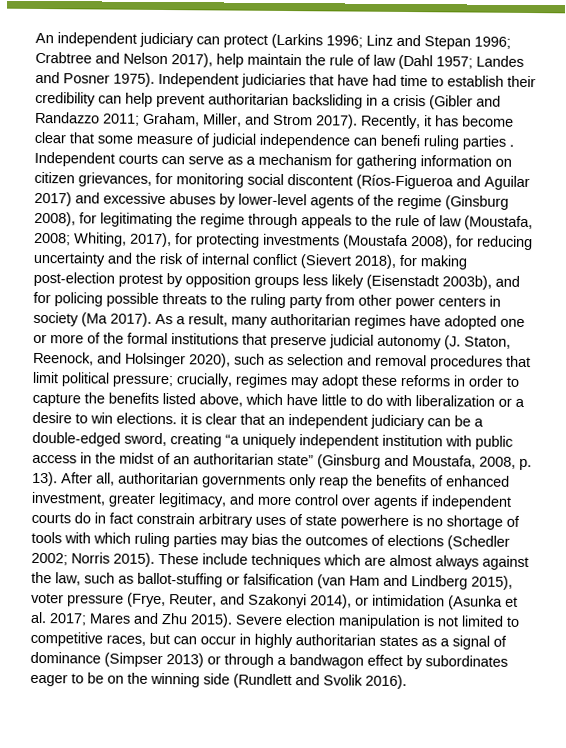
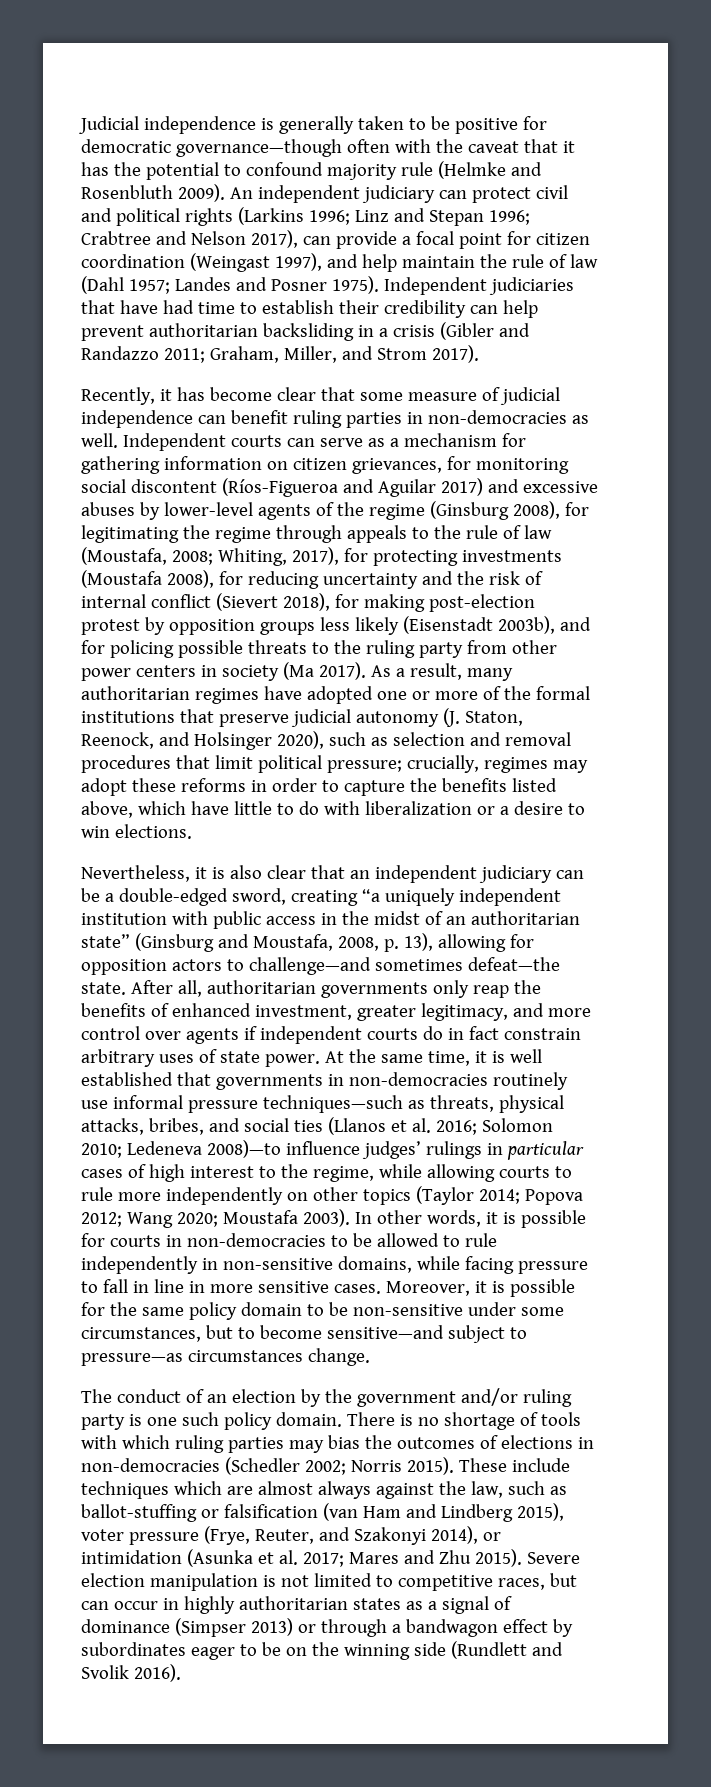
+ Judicial independence is generally taken to be positive for democratic governance—though often with the caveat that it has the potential to confound majority rule (Helmke and Rosenbluth 2009).
- An independent judiciary can protect (Larkins 1996; Linz and Stepan 1996; Crabtree and Nelson 2017), help maintain the rule of law (Dahl 1957; Landes and Posner 1975).
+ An independent judiciary can protect civil and political rights (Larkins 1996; Linz and Stepan 1996; Crabtree and Nelson 2017), can provide a focal point for citizen coordination (Weingast 1997), and help maintain the rule of law (Dahl 1957; Landes and Posner 1975).
- Independent judiciaries that have had time to establish their credibility can help prevent authoritarian backsliding in a crisis (Gibler and Randazzo 2011; Graham, Miller, and Strom 2017). Recently, it has become clear that some measure of judicial independence can benefi ruling parties .
+ Independent judiciaries that have had time to establish their credibility can help prevent authoritarian backsliding in a crisis (Gibler and Randazzo 2011; Graham, Miller, and Strom 2017).
+ Recently, it has become clear that some measure of judicial independence can benefit ruling parties in non-democracies as well.
- crucially, regimes may adopt these reforms in order to capture the benefits listed above, which have little to do with liberalization or a desire to win elections. it is clear that an independent judiciary can be a double-edged sword, creating “a uniquely independent institution with public access in the midst of an authoritarian state” (Ginsburg and Moustafa, 2008, p. 13).
+ crucially, regimes may adopt these reforms in order to capture the benefits listed above, which have little to do with liberalization or a desire to win elections.
+ Nevertheless, it is also clear that an independent judiciary can be a double-edged sword, creating “a uniquely independent institution with public access in the midst of an authoritarian state” (Ginsburg and Moustafa, 2008, p. 13), allowing for opposition actors to challenge—and sometimes defeat—the state.
- After all, authoritarian governments only reap the benefits of enhanced investment, greater legitimacy, and more control over agents if independent courts do in fact constrain arbitrary uses of state powerhere is no shortage of tools with which ruling parties may bias the outcomes of elections (Schedler 2002; Norris 2015).
+ After all, authoritarian governments only reap the benefits of enhanced investment, greater legitimacy, and more control over agents if independent courts do in fact constrain arbitrary uses of state power. At the same time, it is well established that governments in non-democracies routinely use informal pressure techniques—such as threats, physical attacks, bribes, and social ties (Llanos et al. 2016; Solomon 2010; Ledeneva 2008)—to influence judges’ rulings in particular cases of high interest to the regime, while allowing courts to rule more independently on other topics (Taylor 2014; Popova 2012; Wang 2020; Moustafa 2003). In other words, it is possible for courts in non-democracies to be allowed to rule independently in non-sensitive domains, while facing pressure to fall in line in more sensitive cases. Moreover, it is possible for the same policy domain to be non-sensitive under some circumstances, but to become sensitive—and subject to pressure—as circumstances change.
+ The conduct of an election by the government and/or ruling party is one such policy domain. There is no shortage of tools with which ruling parties may bias the outcomes of elections in non-democracies (Schedler 2002; Norris 2015).

